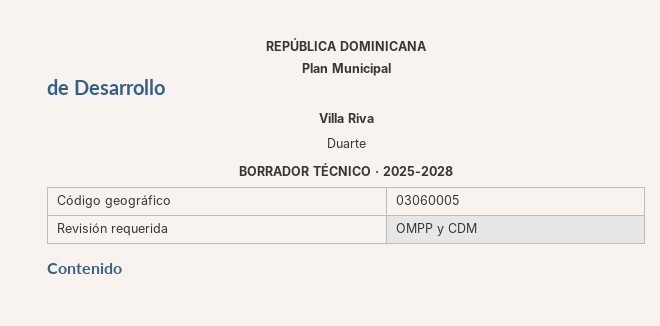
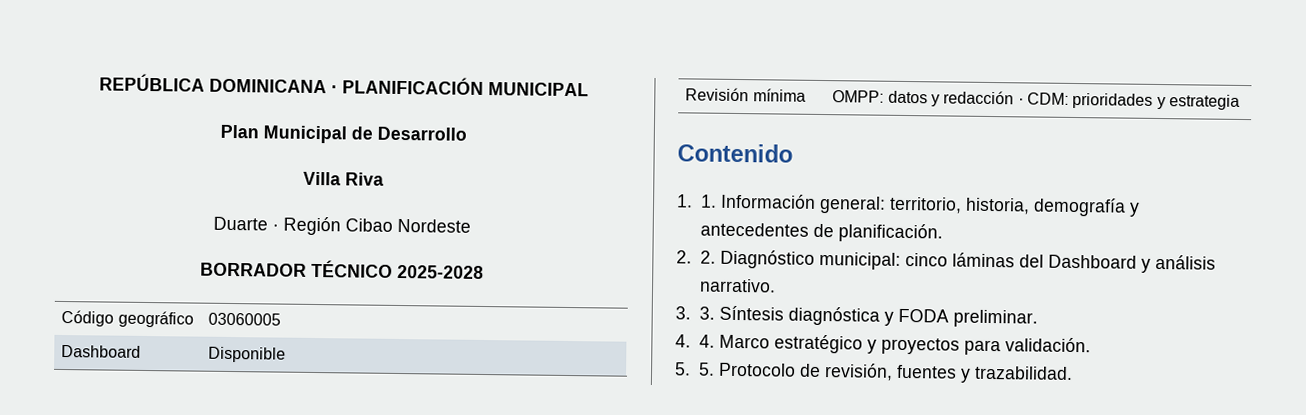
- REPÚBLICA DOMINICANA
+ REPÚBLICA DOMINICANA · PLANIFICACIÓN MUNICIPAL
- Plan Municipal
- de Desarrollo
+ Plan Municipal de Desarrollo
- Duarte
+ Duarte · Región Cibao Nordeste
- BORRADOR TÉCNICO · 2025-2028
+ BORRADOR TÉCNICO 2025-2028
+ Dashboard | Disponible
- Revisión requerida | OMPP y CDM
+ Revisión mínima | OMPP: datos y redacción · CDM: prioridades y estrategia
  Contenido
+ 1. 1. Información general: territorio, historia, demografía y antecedentes de planificación.
+ 2. 2. Diagnóstico municipal: cinco láminas del Dashboard y análisis narrativo.
+ 3. 3. Síntesis diagnóstica y FODA preliminar.
+ 4. 4. Marco estratégico y proyectos para validación.
+ 5. 5. Protocolo de revisión, fuentes y trazabilidad.

